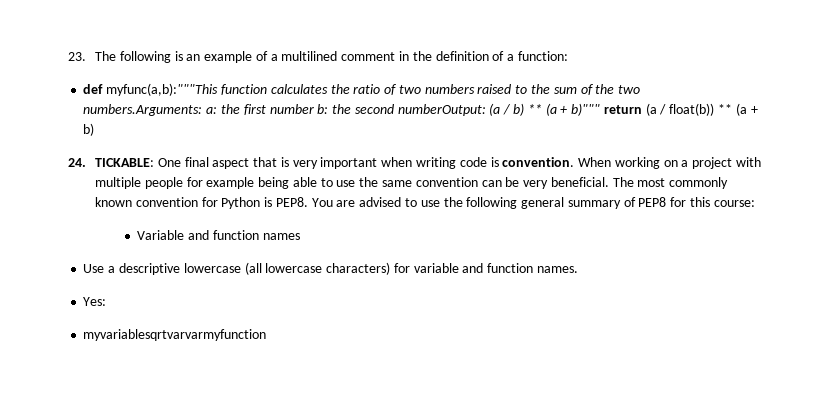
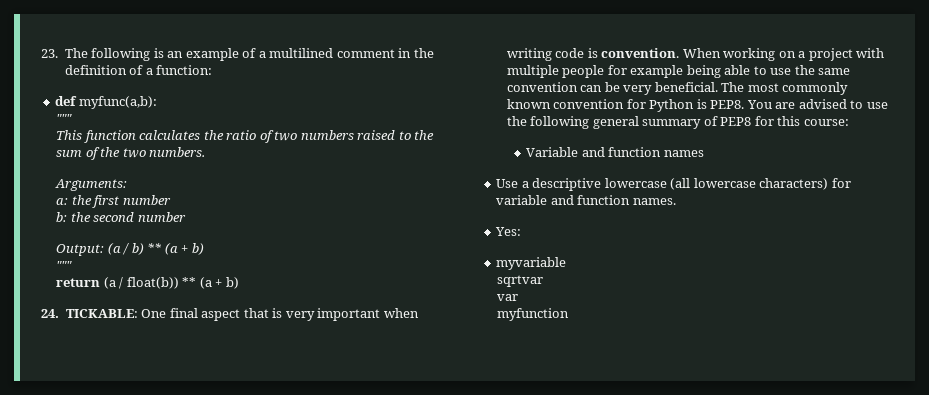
- def myfunc(a,b):"""This function calculates the ratio of two numbers raised to the sum of the two numbers.Arguments: a: the first number b: the second numberOutput: (a / b) ** (a + b)""" return (a / float(b)) ** (a + b)
+ def myfunc(a,b):
+ """
+ This function calculates the ratio of two numbers raised to the sum of the two numbers.
+ Arguments:
+ a: the first number
+ b: the second number
+ Output: (a / b) ** (a + b)
+ """
+ return (a / float(b)) ** (a + b)
- myvariablesqrtvarvarmyfunction
+ myvariable
+ sqrtvar
+ var
+ myfunction

